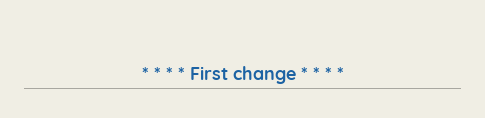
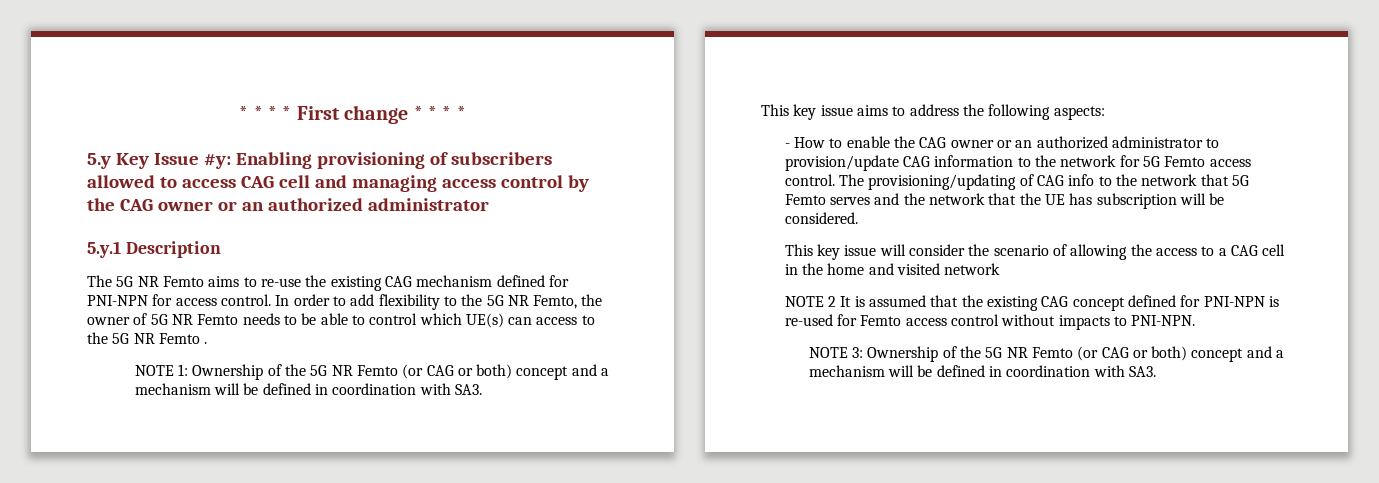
+ 5.y Key Issue #y: Enabling provisioning of subscribers allowed to access CAG cell and managing access control by the CAG owner or an authorized administrator
+ 5.y.1 Description
+ The 5G NR Femto aims to re-use the existing CAG mechanism defined for PNI-NPN for access control. In order to add flexibility to the 5G NR Femto, the owner of 5G NR Femto needs to be able to control which UE(s) can access to the 5G NR Femto .
+ NOTE 1: Ownership of the 5G NR Femto (or CAG or both) concept and a mechanism will be defined in coordination with SA3.
+ This key issue aims to address the following aspects:
+ - How to enable the CAG owner or an authorized administrator to provision/update CAG information to the network for 5G Femto access control. The provisioning/updating of CAG info to the network that 5G Femto serves and the network that the UE has subscription will be considered.
+ This key issue will consider the scenario of allowing the access to a CAG cell in the home and visited network
+ NOTE 2 It is assumed that the existing CAG concept defined for PNI-NPN is re-used for Femto access control without impacts to PNI-NPN.
+ NOTE 3: Ownership of the 5G NR Femto (or CAG or both) concept and a mechanism will be defined in coordination with SA3.

